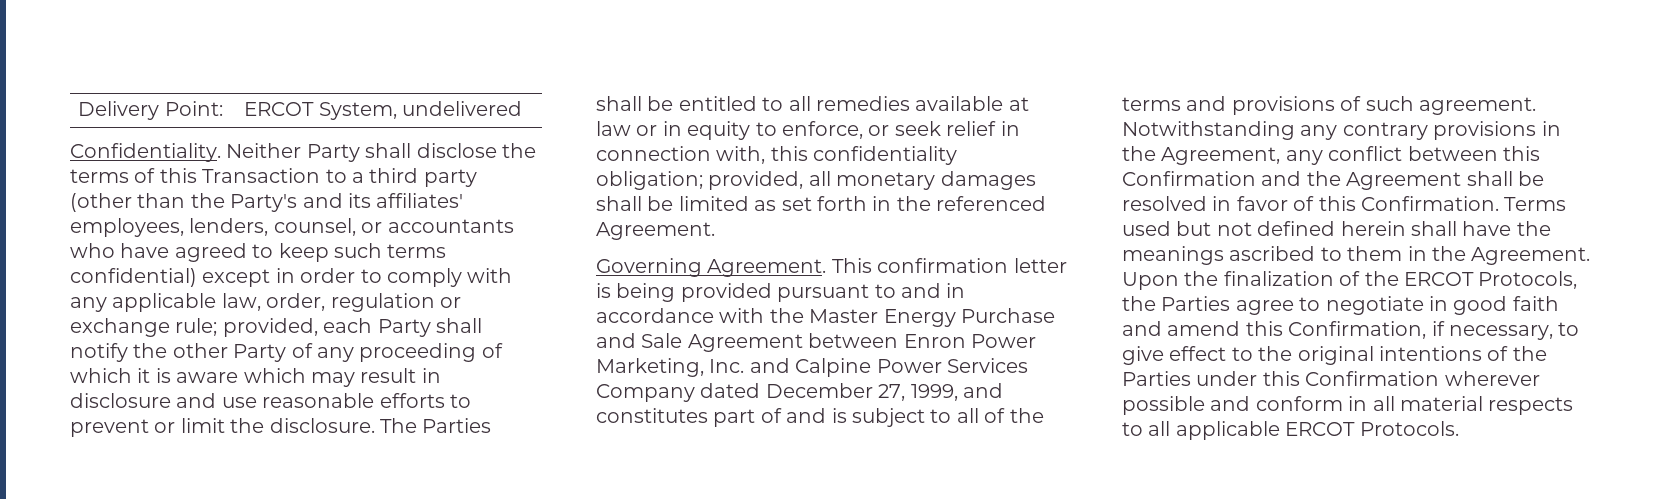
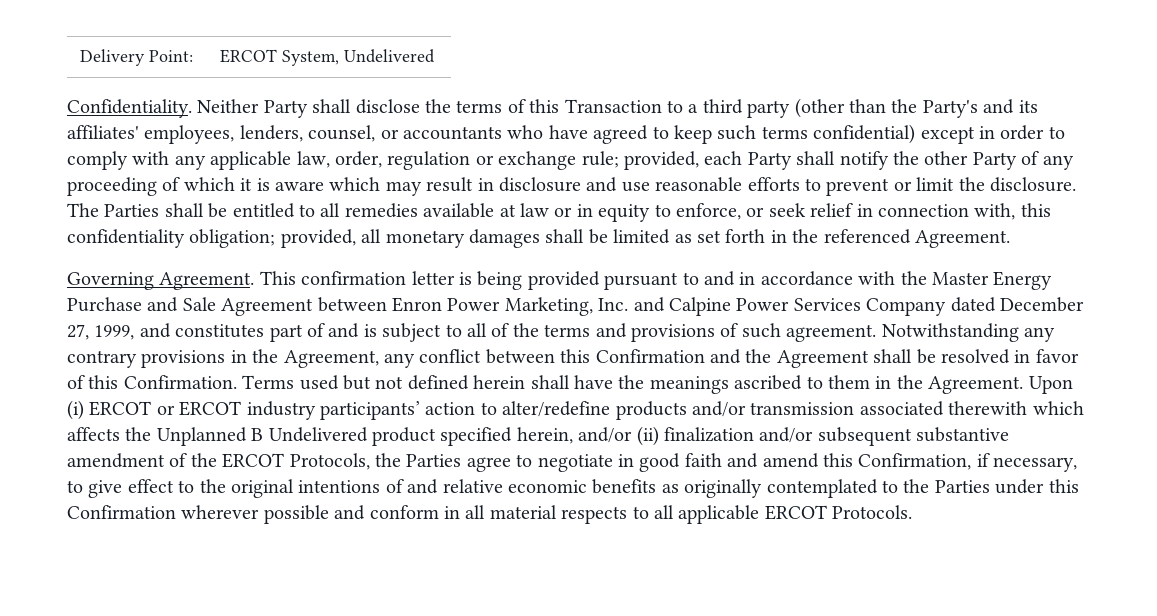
- Delivery Point: | ERCOT System, undelivered
+ Delivery Point: | ERCOT System, Undelivered
- Upon the finalization of the ERCOT Protocols, the Parties agree to negotiate in good faith and amend this Confirmation, if necessary, to give effect to the original intentions of the Parties under this Confirmation wherever possible and conform in all material respects to all applicable ERCOT Protocols.
+ Upon (i) ERCOT or ERCOT industry participants’ action to alter/redefine products and/or transmission associated therewith which affects the Unplanned B Undelivered product specified herein, and/or (ii) finalization and/or subsequent substantive amendment of the ERCOT Protocols, the Parties agree to negotiate in good faith and amend this Confirmation, if necessary, to give effect to the original intentions of and relative economic benefits as originally contemplated to the Parties under this Confirmation wherever possible and conform in all material respects to all applicable ERCOT Protocols.

